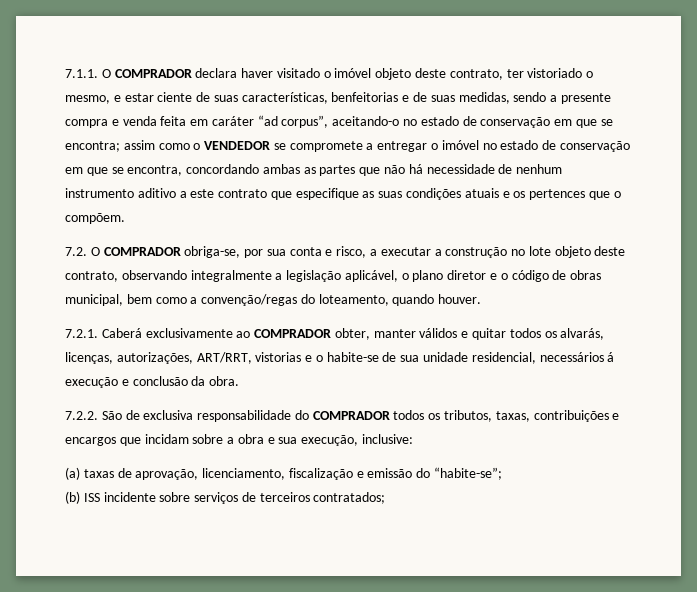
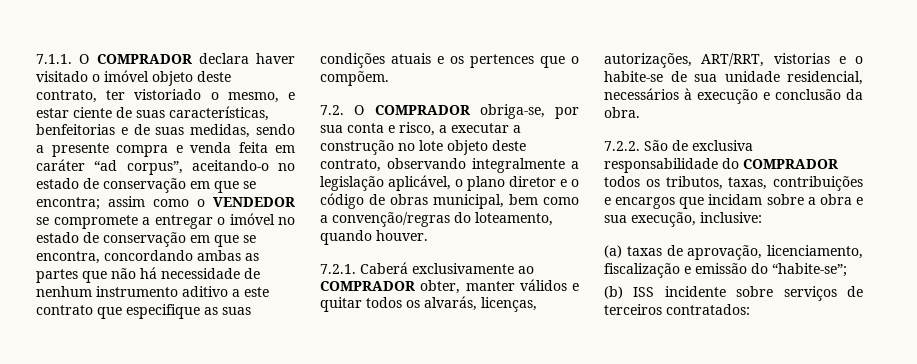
- 7.2. O COMPRADOR obriga-se, por sua conta e risco, a executar a construção no lote objeto deste contrato, observando integralmente a legislação aplicável, o plano diretor e o código de obras municipal, bem como a convenção/regas do loteamento, quando houver.
+ 7.2. O COMPRADOR obriga-se, por sua conta e risco, a executar a construção no lote objeto deste contrato, observando integralmente a legislação aplicável, o plano diretor e o código de obras municipal, bem como a convenção/regras do loteamento, quando houver.
- 7.2.1. Caberá exclusivamente ao COMPRADOR obter, manter válidos e quitar todos os alvarás, licenças, autorizações, ART/RRT, vistorias e o habite-se de sua unidade residencial, necessários á execução e conclusão da obra.
+ 7.2.1. Caberá exclusivamente ao COMPRADOR obter, manter válidos e quitar todos os alvarás, licenças, autorizações, ART/RRT, vistorias e o habite-se de sua unidade residencial, necessários à execução e conclusão da obra.
- (b) ISS incidente sobre serviços de terceiros contratados;
+ (b) ISS incidente sobre serviços de terceiros contratados:

